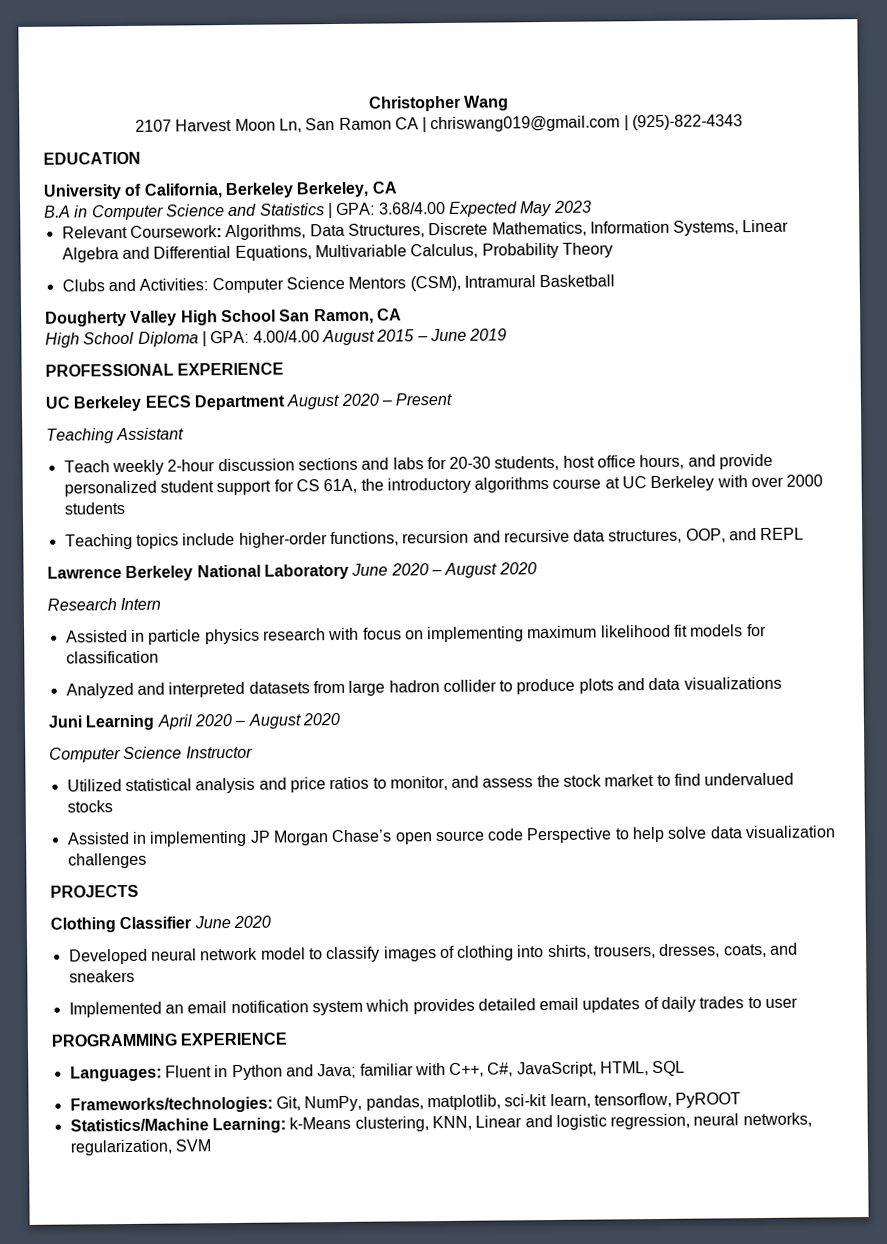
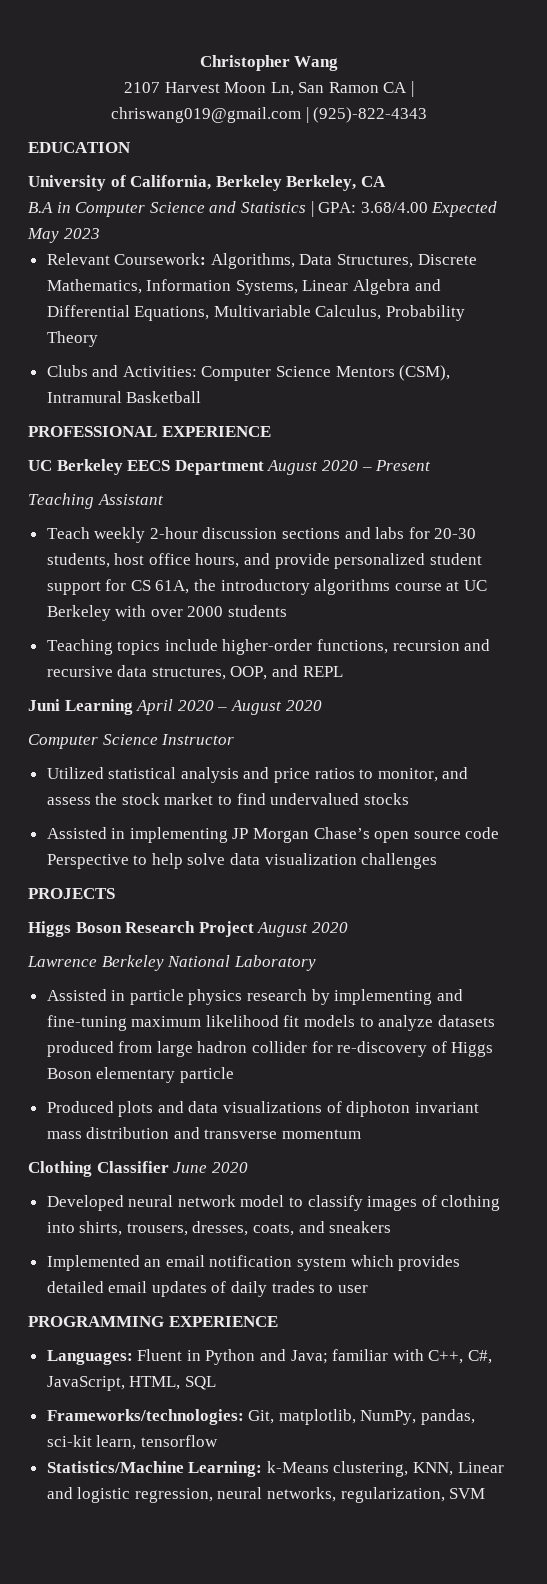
- Dougherty Valley High School San Ramon, CA
- High School Diploma | GPA: 4.00/4.00 August 2015 – June 2019
- Lawrence Berkeley National Laboratory June 2020 – August 2020
- Research Intern
- Assisted in particle physics research with focus on implementing maximum likelihood fit models for classification
- Analyzed and interpreted datasets from large hadron collider to produce plots and data visualizations
+ Higgs Boson Research Project August 2020
+ Lawrence Berkeley National Laboratory
+ Assisted in particle physics research by implementing and fine-tuning maximum likelihood fit models to analyze datasets produced from large hadron collider for re-discovery of Higgs Boson elementary particle
+ Produced plots and data visualizations of diphoton invariant mass distribution and transverse momentum
- Frameworks/technologies: Git, NumPy, pandas, matplotlib, sci-kit learn, tensorflow, PyROOT
+ Frameworks/technologies: Git, matplotlib, NumPy, pandas, sci-kit learn, tensorflow

